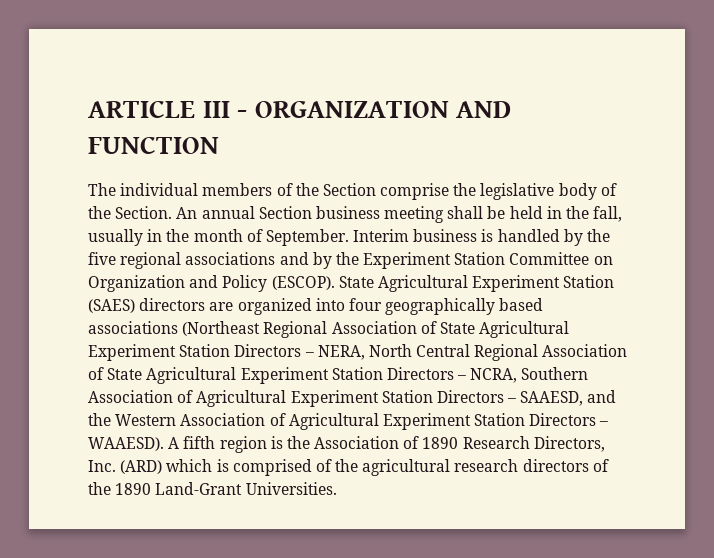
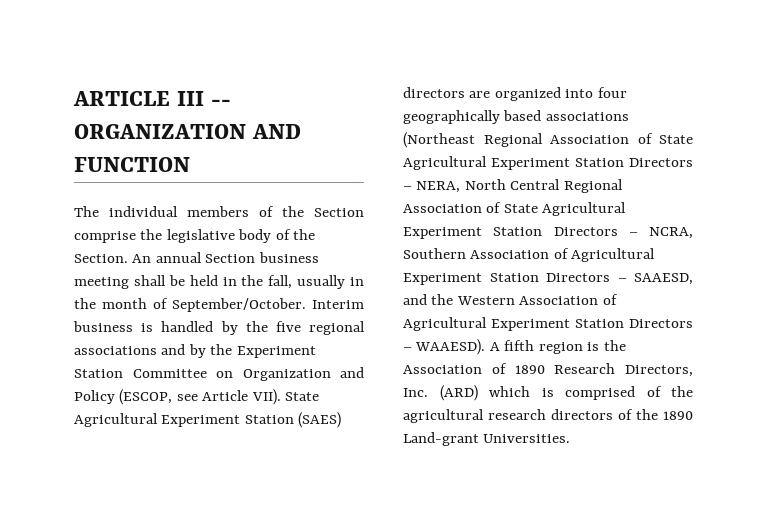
- ARTICLE III - ORGANIZATION AND FUNCTION
+ ARTICLE III -- ORGANIZATION AND FUNCTION
- An annual Section business meeting shall be held in the fall, usually in the month of September.
+ An annual Section business meeting shall be held in the fall, usually in the month of September/October.
- Interim business is handled by the five regional associations and by the Experiment Station Committee on Organization and Policy (ESCOP).
+ Interim business is handled by the five regional associations and by the Experiment Station Committee on Organization and Policy (ESCOP, see Article VII).
- A fifth region is the Association of 1890 Research Directors, Inc. (ARD) which is comprised of the agricultural research directors of the 1890 Land-Grant Universities.
+ A fifth region is the Association of 1890 Research Directors, Inc. (ARD) which is comprised of the agricultural research directors of the 1890 Land-grant Universities.

